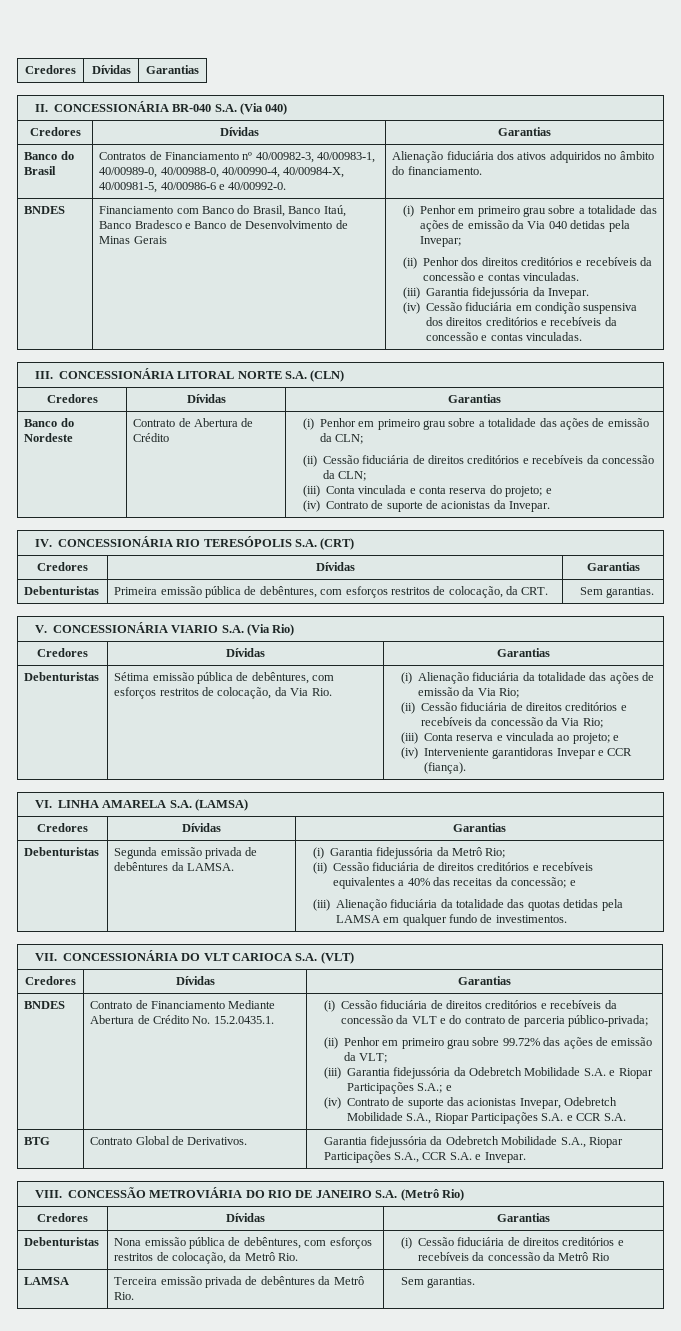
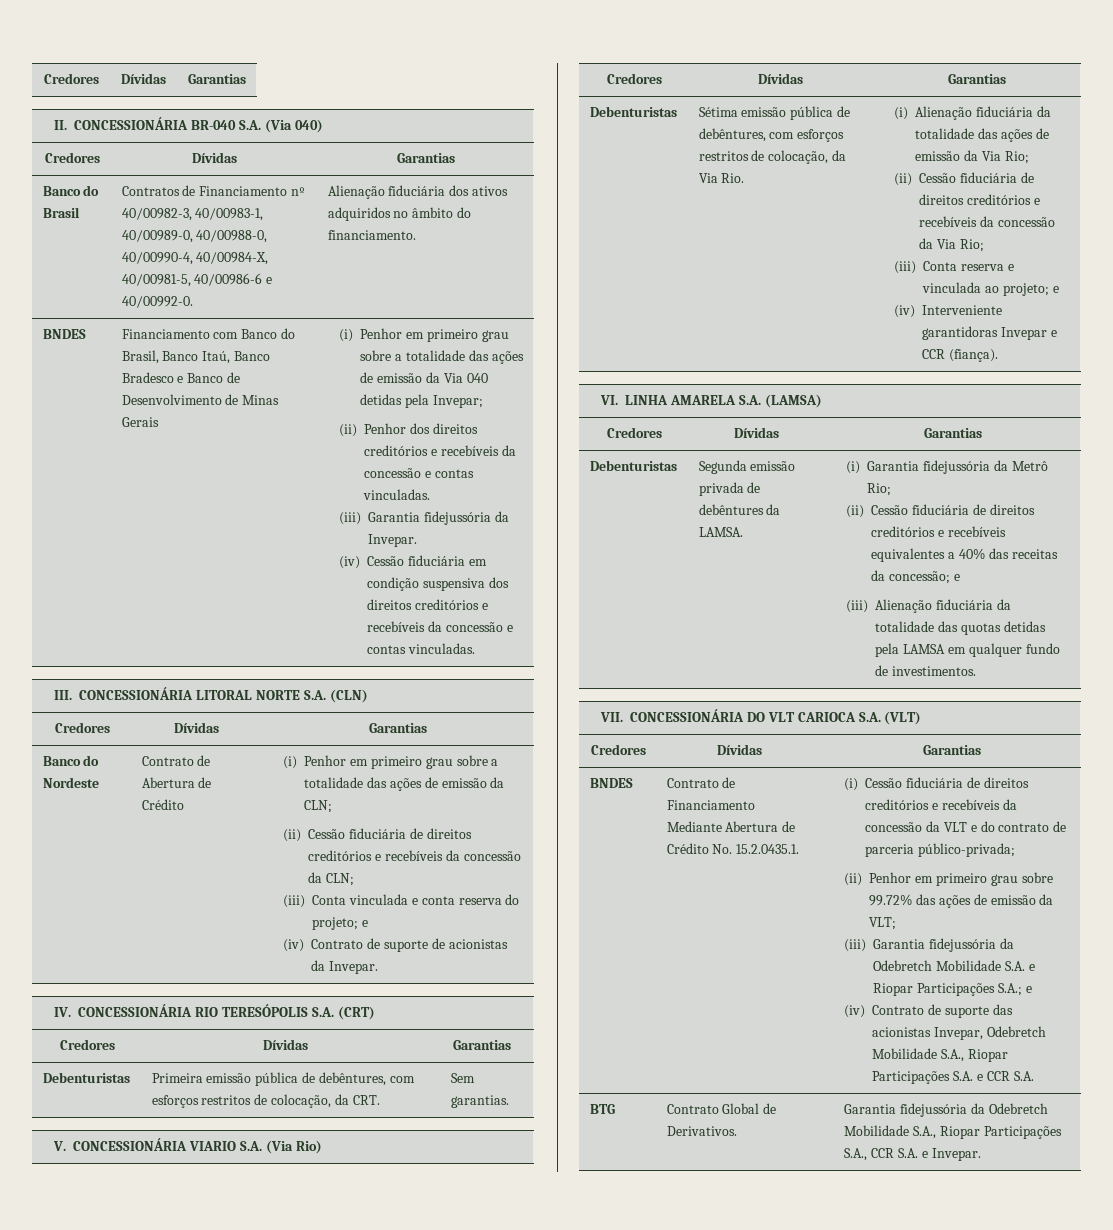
- VIII. CONCESSÃO METROVIÁRIA DO RIO DE JANEIRO S.A. (Metrô Rio)
- Credores | Dívidas | Garantias
- Debenturistas | Nona emissão pública de debêntures, com esforços restritos de colocação, da Metrô Rio. | (i) Cessão fiduciária de direitos creditórios e recebíveis da concessão da Metrô Rio
- LAMSA | Terceira emissão privada de debêntures da Metrô Rio. | Sem garantias.

